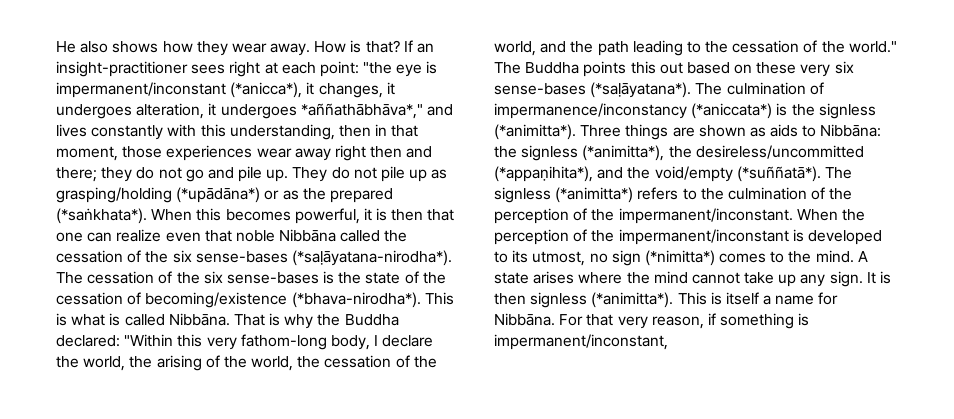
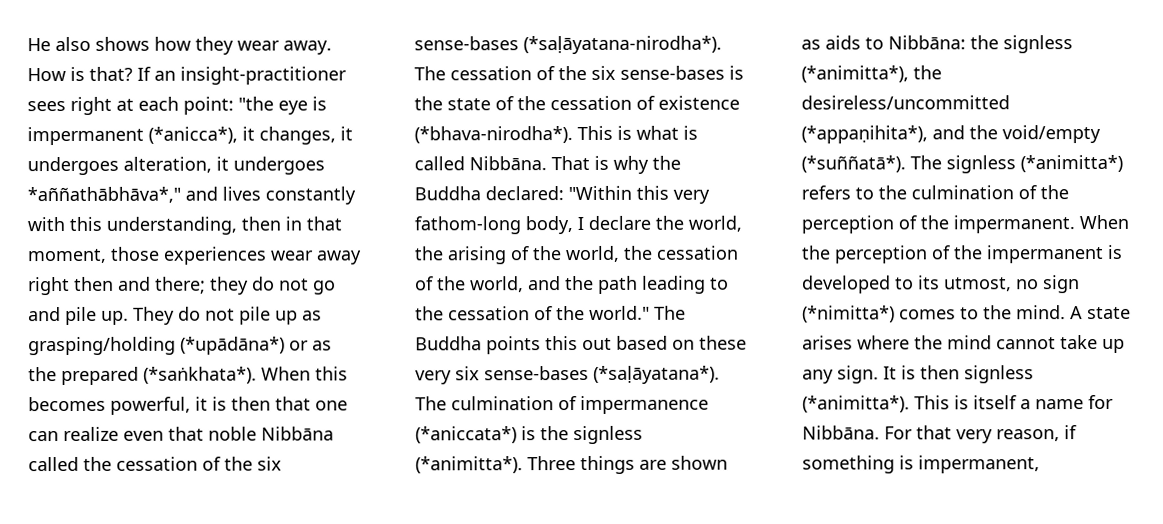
- If an insight-practitioner sees right at each point: "the eye is impermanent/inconstant (*anicca*), it changes, it undergoes alteration, it undergoes *aññathābhāva*," and lives constantly with this understanding, then in that moment, those experiences wear away right then and there; they do not go and pile up.
+ If an insight-practitioner sees right at each point: "the eye is impermanent (*anicca*), it changes, it undergoes alteration, it undergoes *aññathābhāva*," and lives constantly with this understanding, then in that moment, those experiences wear away right then and there; they do not go and pile up.
- The cessation of the six sense-bases is the state of the cessation of becoming/existence (*bhava-nirodha*).
+ The cessation of the six sense-bases is the state of the cessation of existence (*bhava-nirodha*).
- The culmination of impermanence/inconstancy (*aniccata*) is the signless (*animitta*).
+ The culmination of impermanence (*aniccata*) is the signless (*animitta*).
- The signless (*animitta*) refers to the culmination of the perception of the impermanent/inconstant.
+ The signless (*animitta*) refers to the culmination of the perception of the impermanent.
- When the perception of the impermanent/inconstant is developed to its utmost, no sign (*nimitta*) comes to the mind.
+ When the perception of the impermanent is developed to its utmost, no sign (*nimitta*) comes to the mind.
- For that very reason, if something is impermanent/inconstant,
+ For that very reason, if something is impermanent,

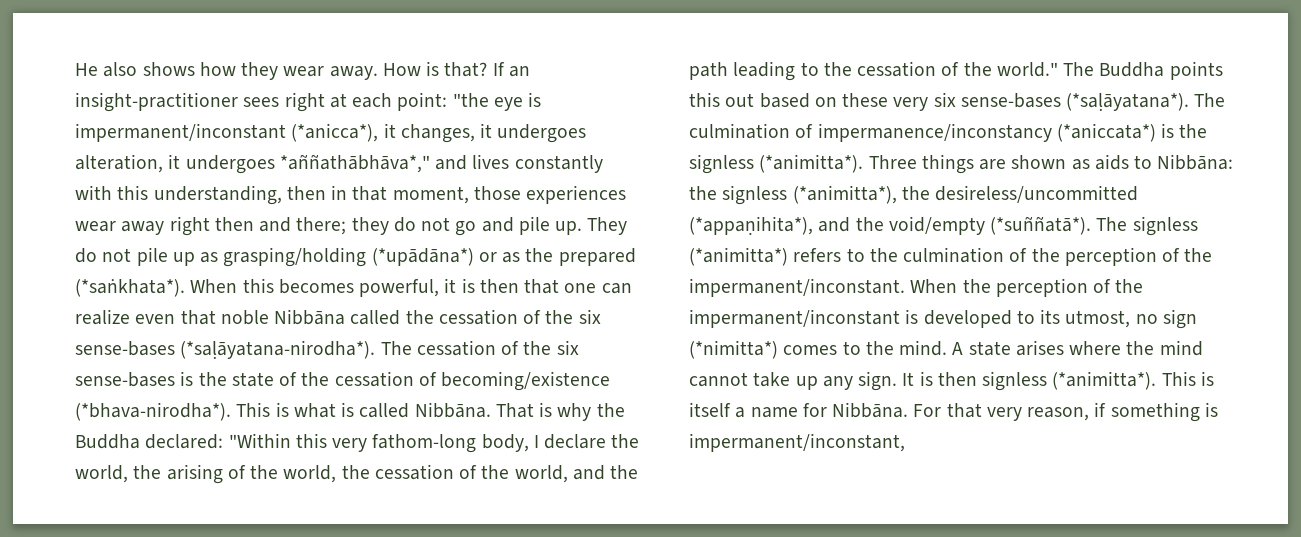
- If an insight-practitioner sees right at each point: "the eye is impermanent (*anicca*), it changes, it undergoes alteration, it undergoes *aññathābhāva*," and lives constantly with this understanding, then in that moment, those experiences wear away right then and there; they do not go and pile up.
+ If an insight-practitioner sees right at each point: "the eye is impermanent/inconstant (*anicca*), it changes, it undergoes alteration, it undergoes *aññathābhāva*," and lives constantly with this understanding, then in that moment, those experiences wear away right then and there; they do not go and pile up.
- The cessation of the six sense-bases is the state of the cessation of existence (*bhava-nirodha*).
+ The cessation of the six sense-bases is the state of the cessation of becoming/existence (*bhava-nirodha*).
- The culmination of impermanence (*aniccata*) is the signless (*animitta*).
+ The culmination of impermanence/inconstancy (*aniccata*) is the signless (*animitta*).
- The signless (*animitta*) refers to the culmination of the perception of the impermanent.
+ The signless (*animitta*) refers to the culmination of the perception of the impermanent/inconstant.
- When the perception of the impermanent is developed to its utmost, no sign (*nimitta*) comes to the mind.
+ When the perception of the impermanent/inconstant is developed to its utmost, no sign (*nimitta*) comes to the mind.
- For that very reason, if something is impermanent,
+ For that very reason, if something is impermanent/inconstant,

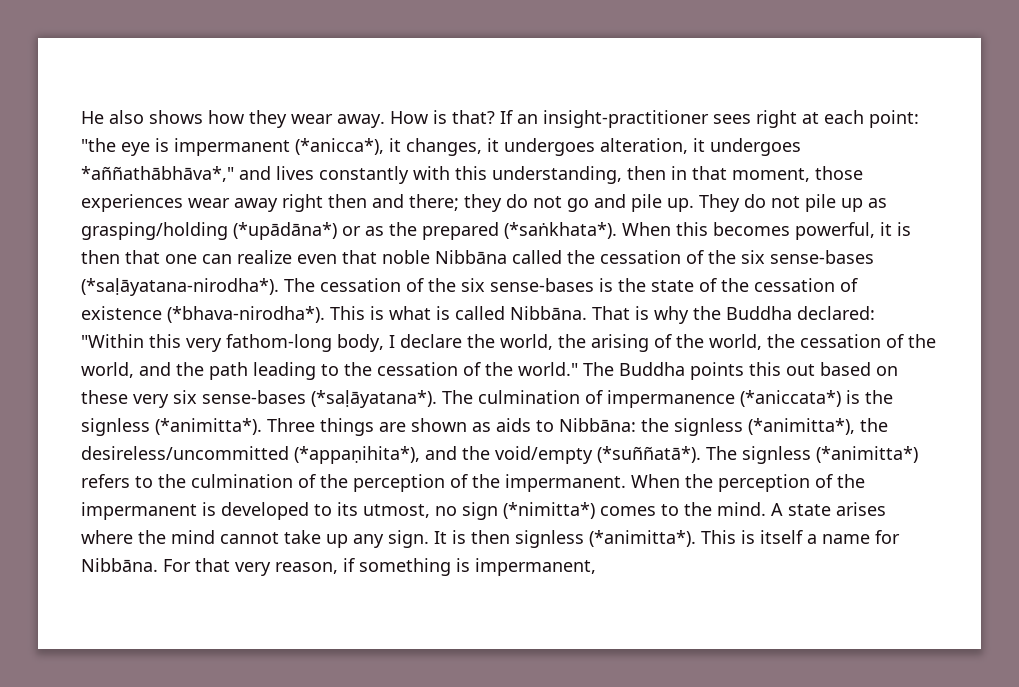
- If an insight-practitioner sees right at each point: "the eye is impermanent/inconstant (*anicca*), it changes, it undergoes alteration, it undergoes *aññathābhāva*," and lives constantly with this understanding, then in that moment, those experiences wear away right then and there; they do not go and pile up.
+ If an insight-practitioner sees right at each point: "the eye is impermanent (*anicca*), it changes, it undergoes alteration, it undergoes *aññathābhāva*," and lives constantly with this understanding, then in that moment, those experiences wear away right then and there; they do not go and pile up.
- The cessation of the six sense-bases is the state of the cessation of becoming/existence (*bhava-nirodha*).
+ The cessation of the six sense-bases is the state of the cessation of existence (*bhava-nirodha*).
- The culmination of impermanence/inconstancy (*aniccata*) is the signless (*animitta*).
+ The culmination of impermanence (*aniccata*) is the signless (*animitta*).
- The signless (*animitta*) refers to the culmination of the perception of the impermanent/inconstant.
+ The signless (*animitta*) refers to the culmination of the perception of the impermanent.
- When the perception of the impermanent/inconstant is developed to its utmost, no sign (*nimitta*) comes to the mind.
+ When the perception of the impermanent is developed to its utmost, no sign (*nimitta*) comes to the mind.
- For that very reason, if something is impermanent/inconstant,
+ For that very reason, if something is impermanent,

